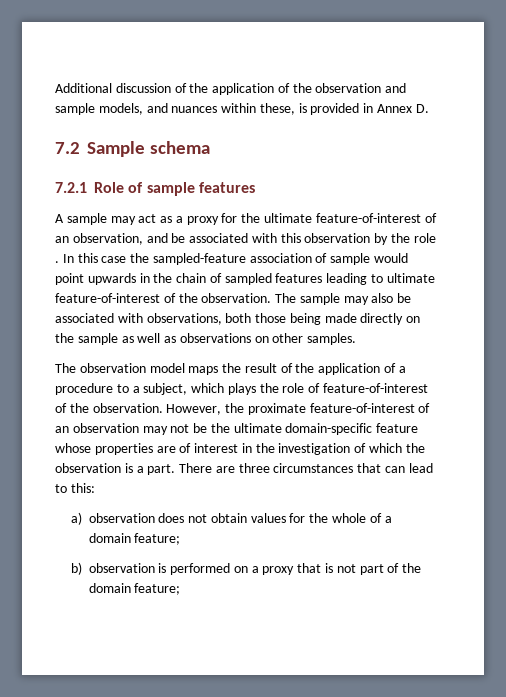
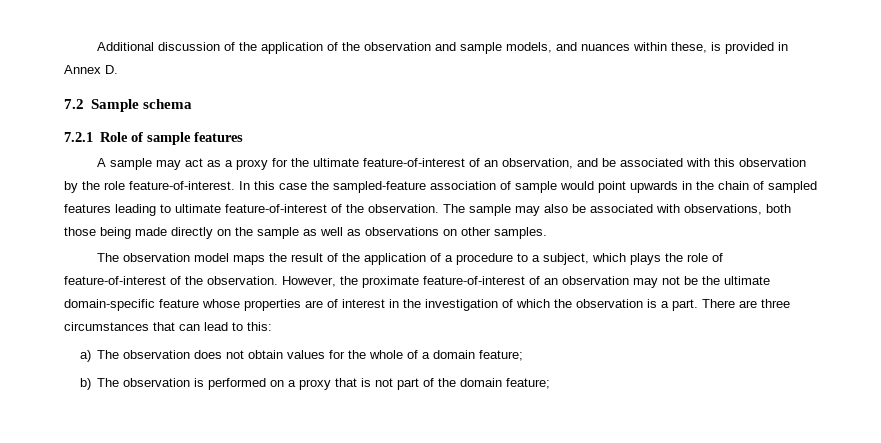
- A sample may act as a proxy for the ultimate feature-of-interest of an observation, and be associated with this observation by the role .
+ A sample may act as a proxy for the ultimate feature-of-interest of an observation, and be associated with this observation by the role feature-of-interest.
- a) observation does not obtain values for the whole of a domain feature;
+ a) The observation does not obtain values for the whole of a domain feature;
- b) observation is performed on a proxy that is not part of the domain feature;
+ b) The observation is performed on a proxy that is not part of the domain feature;

